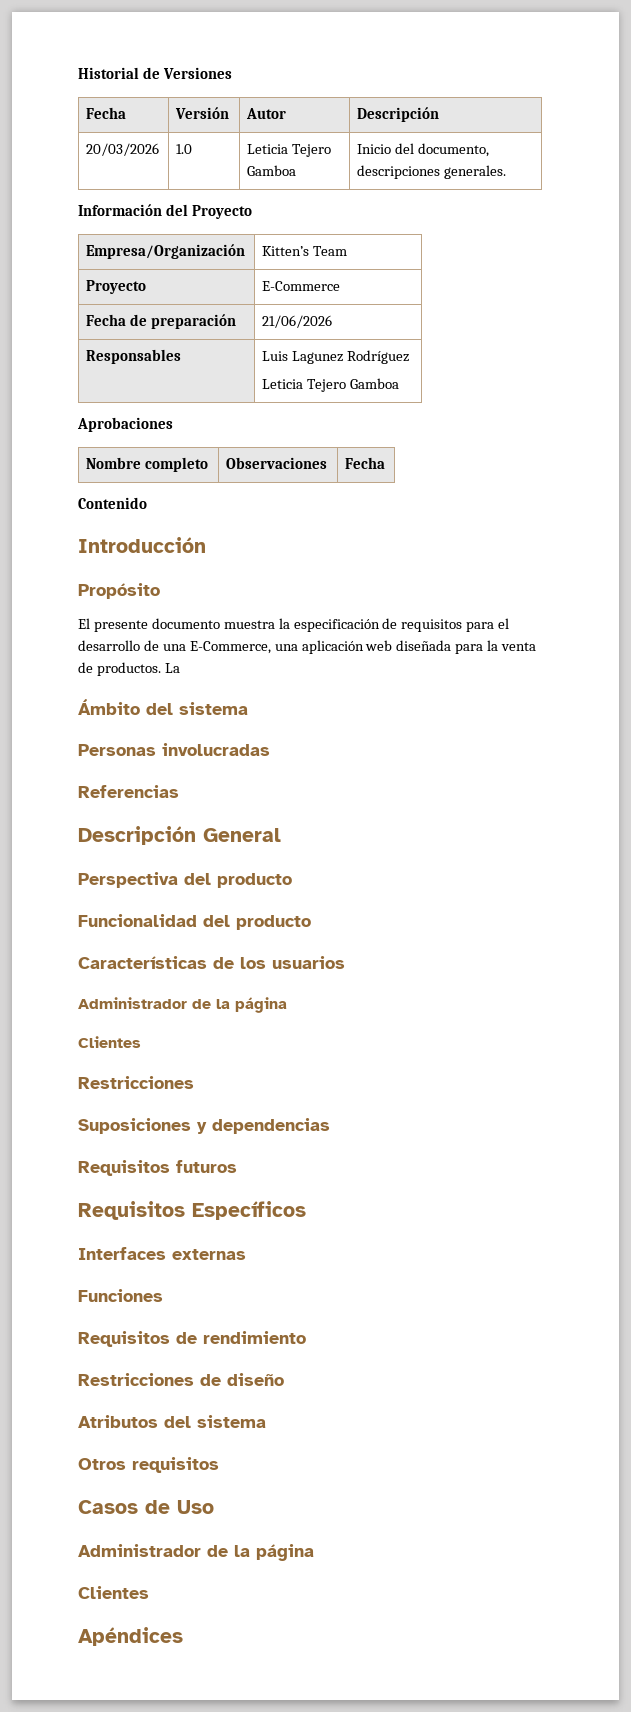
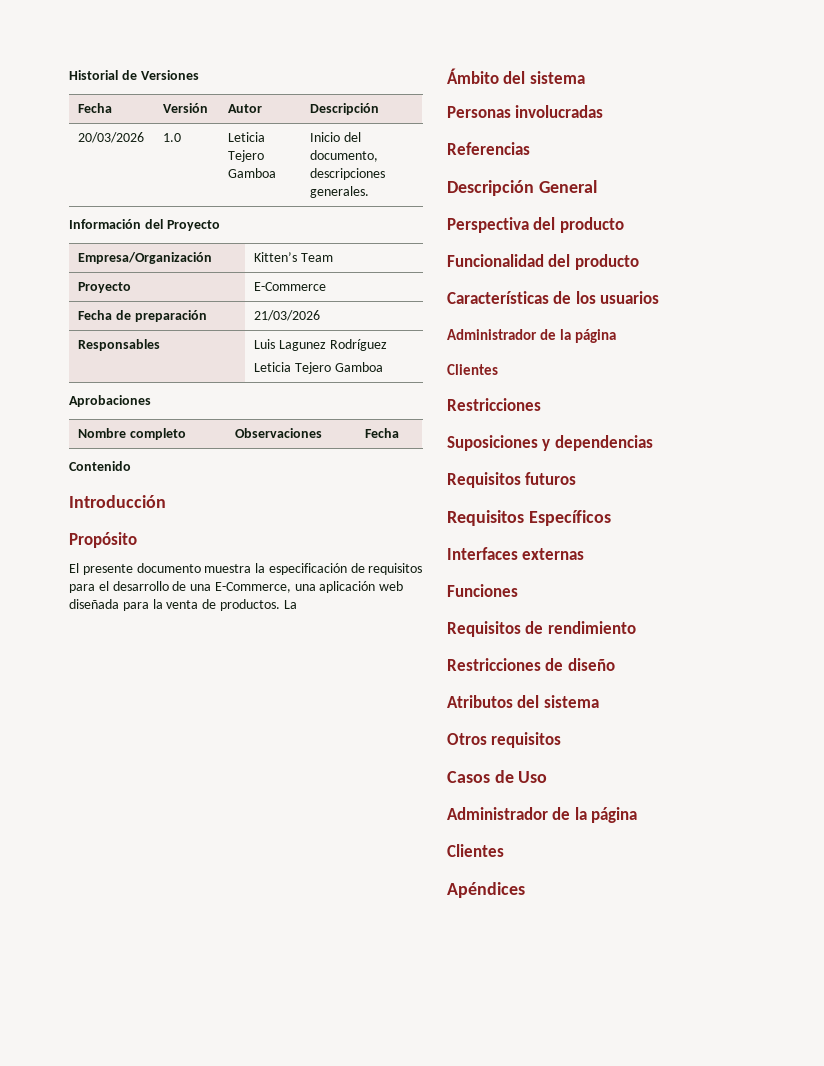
- Fecha de preparación | 21/06/2026
+ Fecha de preparación | 21/03/2026

